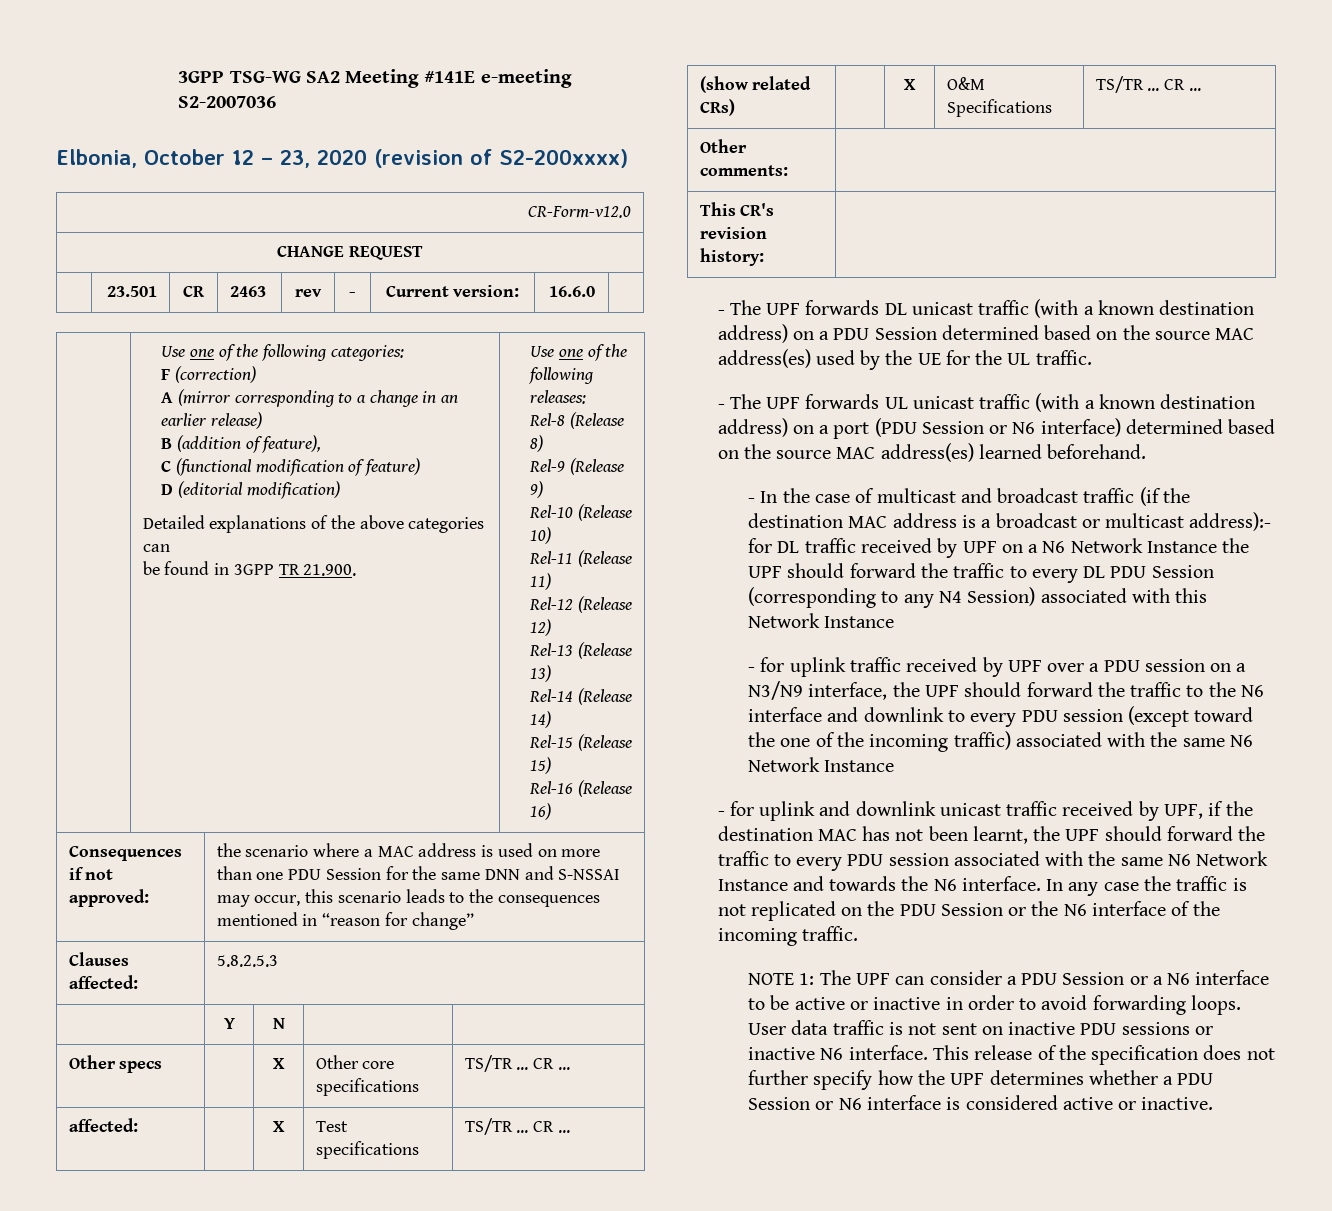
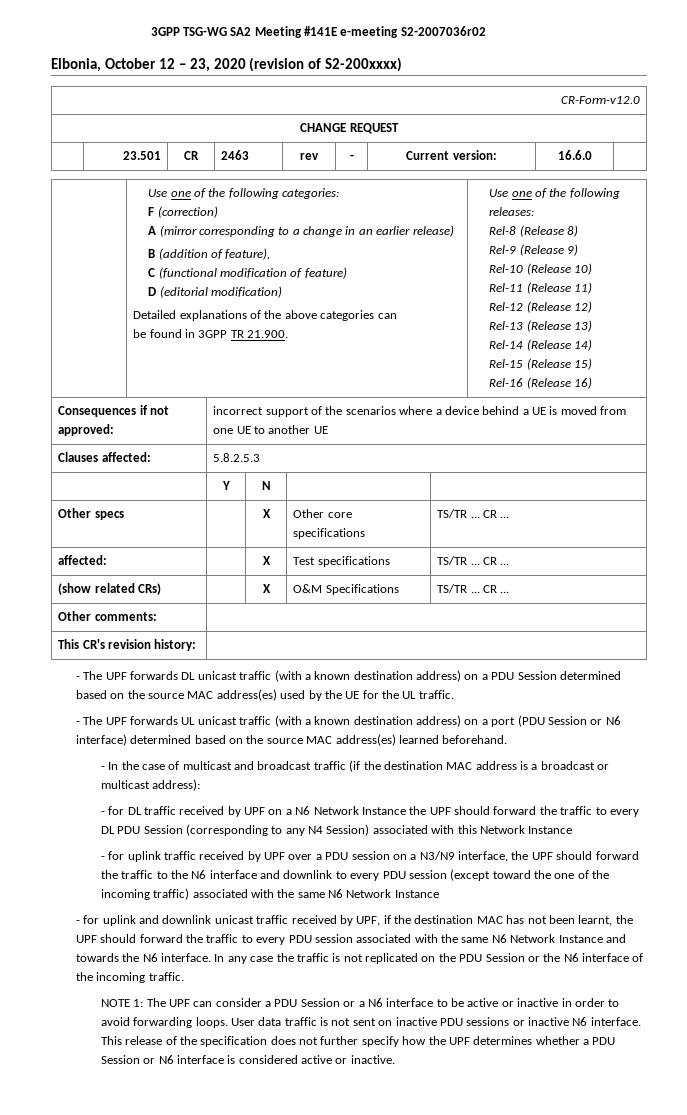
- 3GPP TSG-WG SA2 Meeting #141E e-meeting S2-2007036
+ 3GPP TSG-WG SA2 Meeting #141E e-meeting S2-2007036r02
- Consequences if not approved: | the scenario where a MAC address is used on more than one PDU Session for the same DNN and S-NSSAI may occur, this scenario leads to the consequences mentioned in “reason for change”
+ Consequences if not approved: | incorrect support of the scenarios where a device behind a UE is moved from one UE to another UE
- - In the case of multicast and broadcast traffic (if the destination MAC address is a broadcast or multicast address):- for DL traffic received by UPF on a N6 Network Instance the UPF should forward the traffic to every DL PDU Session (corresponding to any N4 Session) associated with this Network Instance
+ - In the case of multicast and broadcast traffic (if the destination MAC address is a broadcast or multicast address):
+ - for DL traffic received by UPF on a N6 Network Instance the UPF should forward the traffic to every DL PDU Session (corresponding to any N4 Session) associated with this Network Instance

